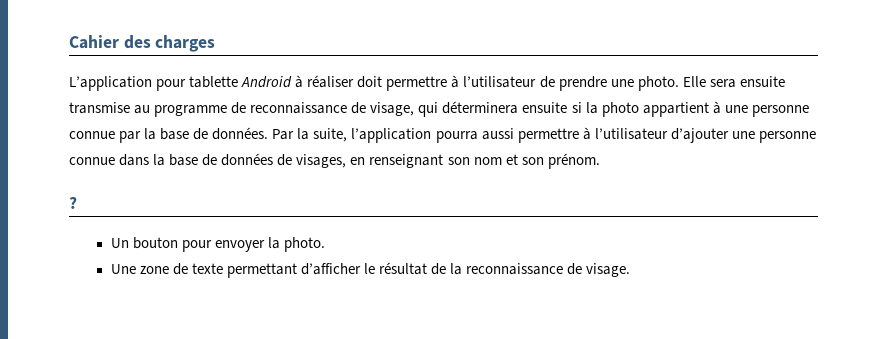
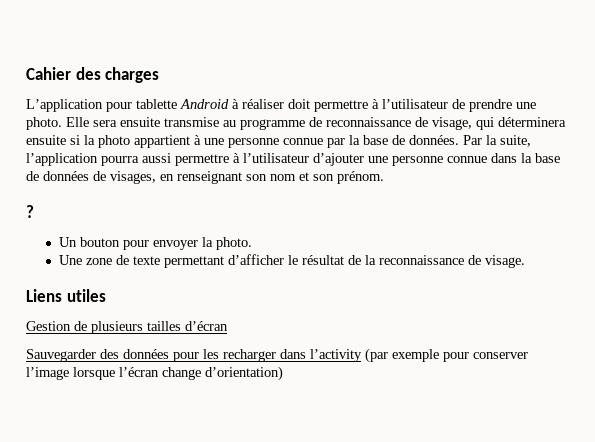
+ Liens utiles
+ Gestion de plusieurs tailles d’écran
+ Sauvegarder des données pour les recharger dans l’activity (par exemple pour conserver l’image lorsque l’écran change d’orientation)

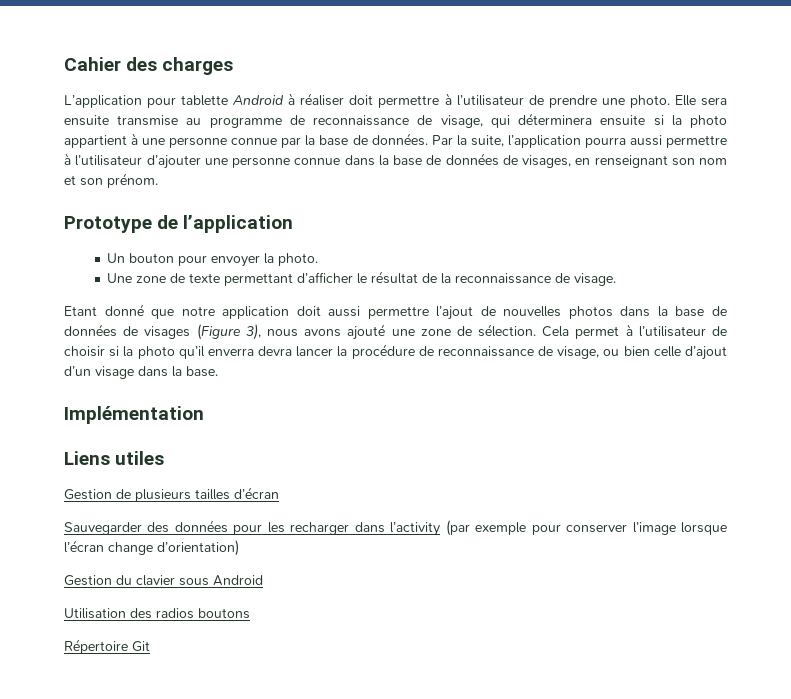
- ?
+ Prototype de l’application
+ Etant donné que notre application doit aussi permettre l’ajout de nouvelles photos dans la base de données de visages (Figure 3), nous avons ajouté une zone de sélection. Cela permet à l’utilisateur de choisir si la photo qu’il enverra devra lancer la procédure de reconnaissance de visage, ou bien celle d’ajout d’un visage dans la base.
+ Implémentation
+ Gestion du clavier sous Android
+ Utilisation des radios boutons
+ Répertoire Git

